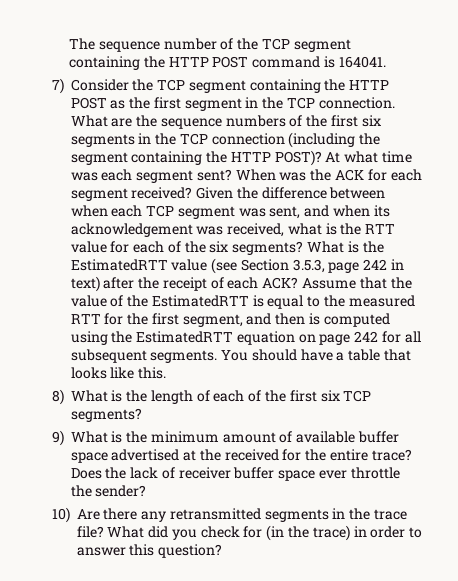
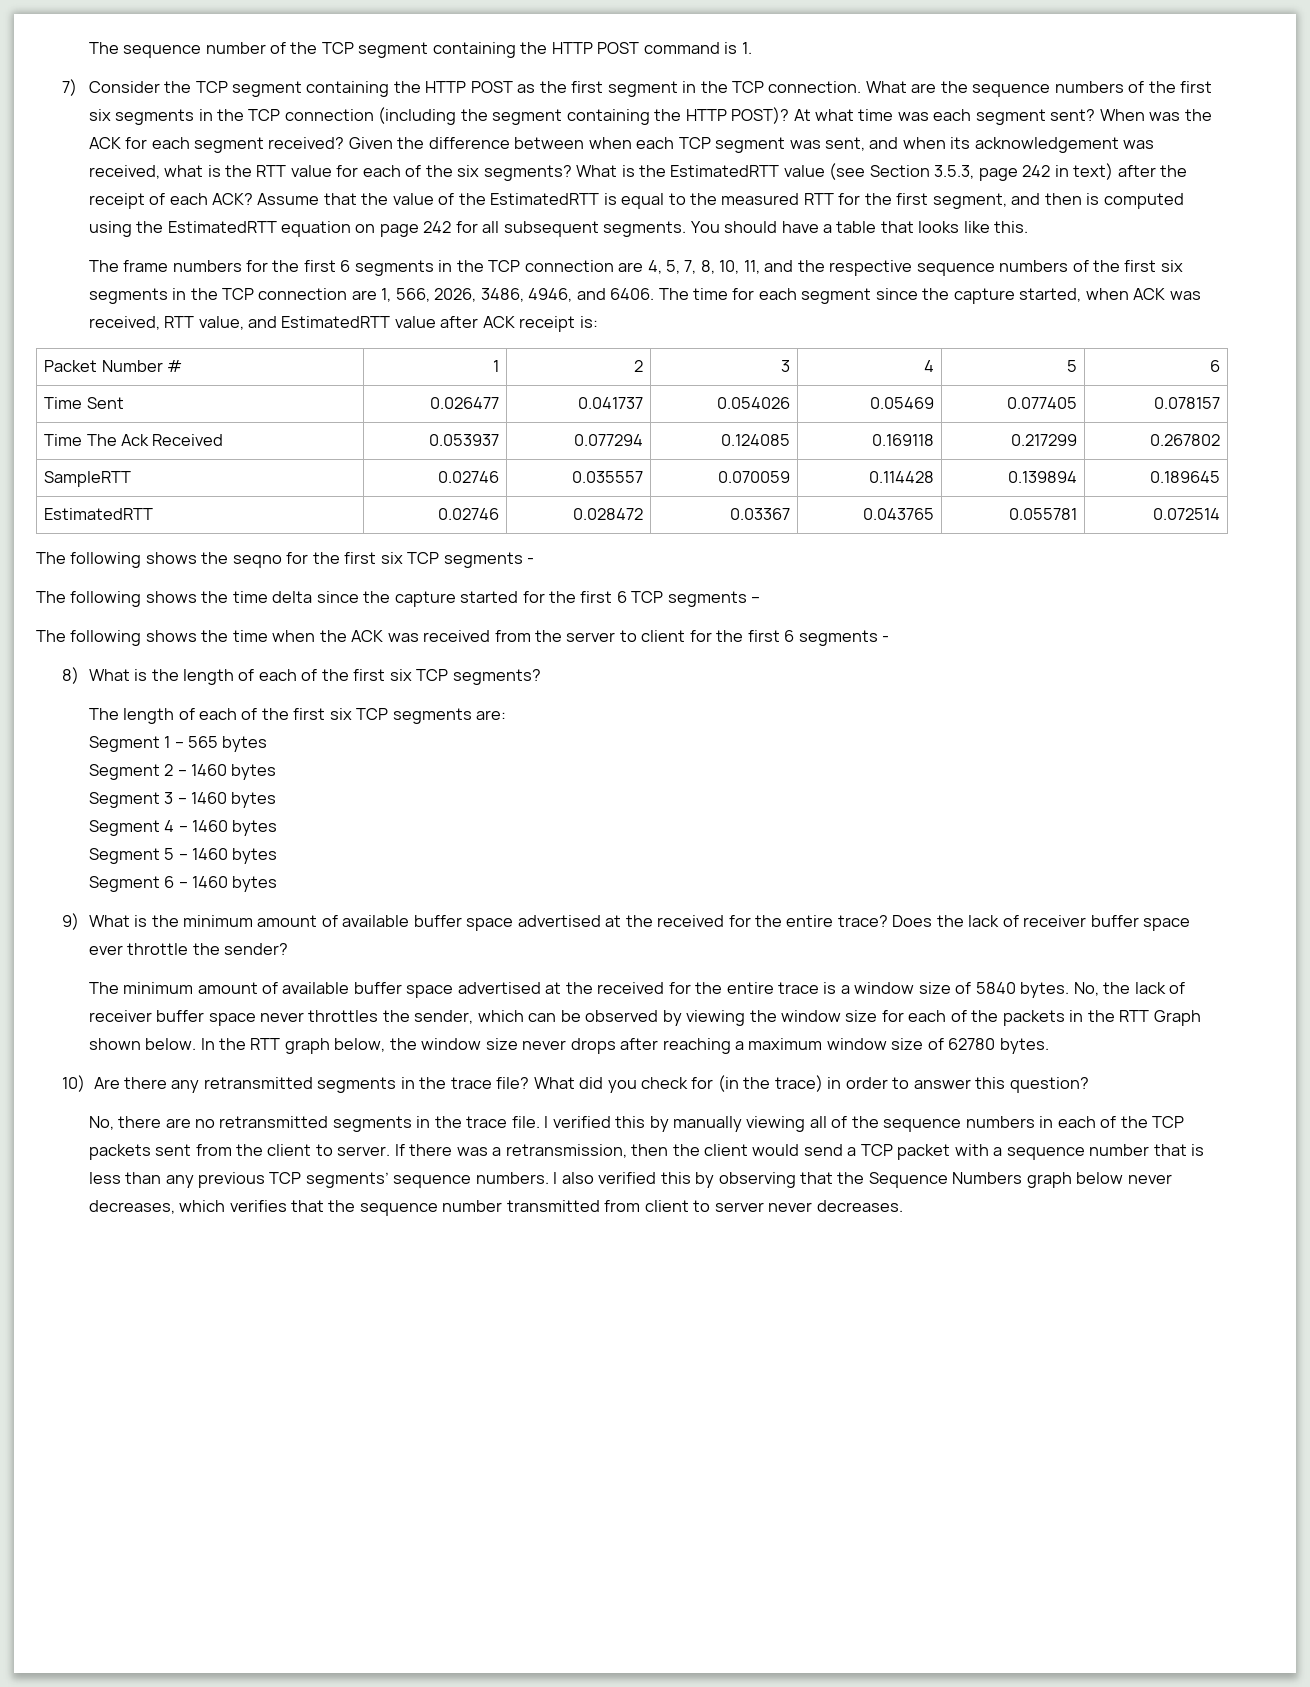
- The sequence number of the TCP segment containing the HTTP POST command is 164041.
+ The sequence number of the TCP segment containing the HTTP POST command is 1.
+ The frame numbers for the first 6 segments in the TCP connection are 4, 5, 7, 8, 10, 11, and the respective sequence numbers of the first six segments in the TCP connection are 1, 566, 2026, 3486, 4946, and 6406. The time for each segment since the capture started, when ACK was received, RTT value, and EstimatedRTT value after ACK receipt is:
+ Packet Number # | 1 | 2 | 3 | 4 | 5 | 6
+ Time Sent | 0.026477 | 0.041737 | 0.054026 | 0.05469 | 0.077405 | 0.078157
+ Time The Ack Received | 0.053937 | 0.077294 | 0.124085 | 0.169118 | 0.217299 | 0.267802
+ SampleRTT | 0.02746 | 0.035557 | 0.070059 | 0.114428 | 0.139894 | 0.189645
+ EstimatedRTT | 0.02746 | 0.028472 | 0.03367 | 0.043765 | 0.055781 | 0.072514
+ The following shows the seqno for the first six TCP segments -
+ The following shows the time delta since the capture started for the first 6 TCP segments –
+ The following shows the time when the ACK was received from the server to client for the first 6 segments -
+ The length of each of the first six TCP segments are:
+ Segment 1 – 565 bytes
+ Segment 2 – 1460 bytes
+ Segment 3 – 1460 bytes
+ Segment 4 – 1460 bytes
+ Segment 5 – 1460 bytes
+ Segment 6 – 1460 bytes
+ The minimum amount of available buffer space advertised at the received for the entire trace is a window size of 5840 bytes. No, the lack of receiver buffer space never throttles the sender, which can be observed by viewing the window size for each of the packets in the RTT Graph shown below. In the RTT graph below, the window size never drops after reaching a maximum window size of 62780 bytes.
+ No, there are no retransmitted segments in the trace file. I verified this by manually viewing all of the sequence numbers in each of the TCP packets sent from the client to server. If there was a retransmission, then the client would send a TCP packet with a sequence number that is less than any previous TCP segments’ sequence numbers. I also verified this by observing that the Sequence Numbers graph below never decreases, which verifies that the sequence number transmitted from client to server never decreases.

